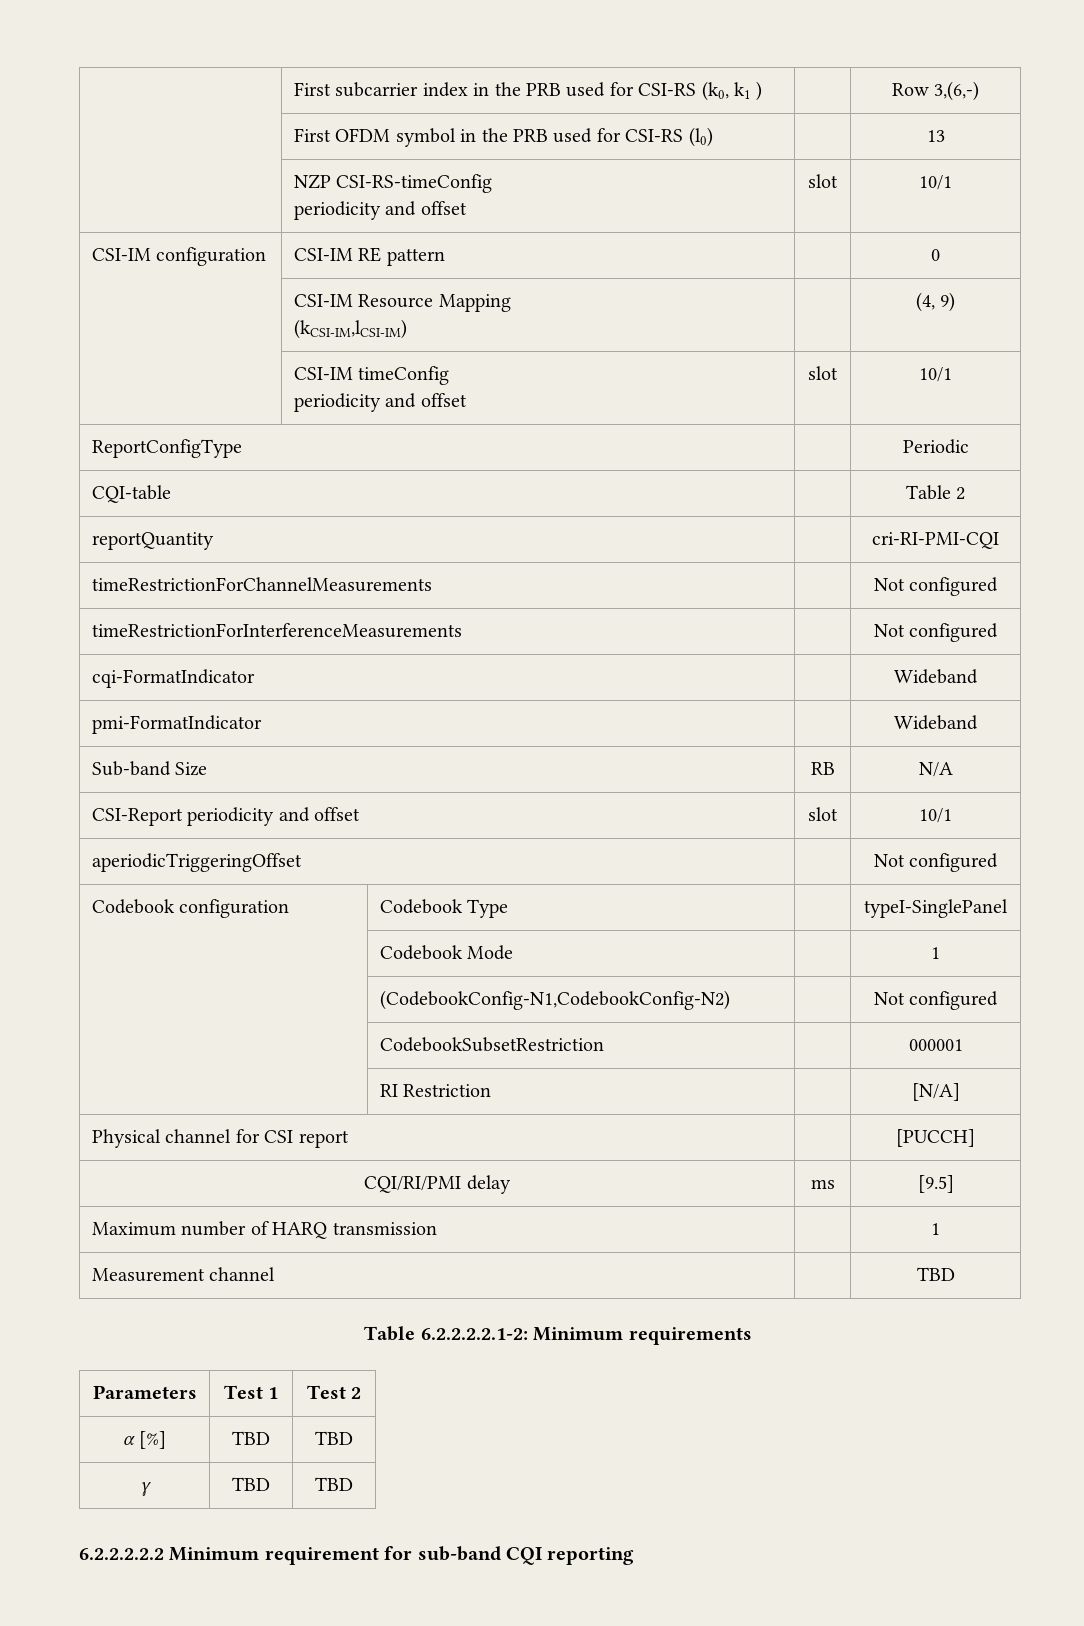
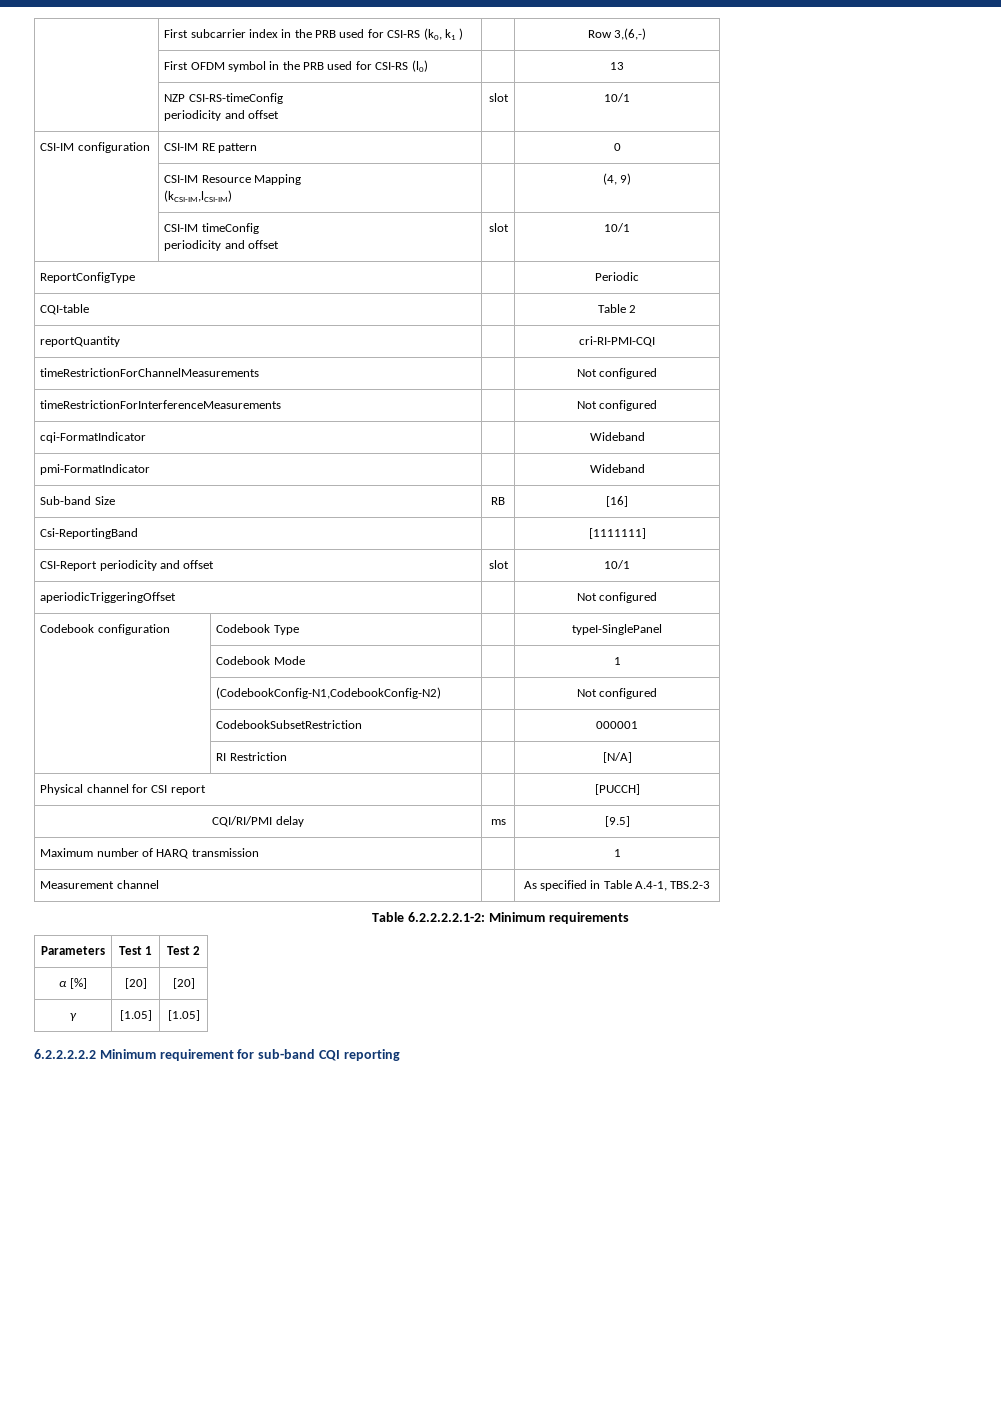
- Sub-band Size | RB | N/A
+ Sub-band Size | RB | [16]
+ Csi-ReportingBand | | [1111111]
- Measurement channel | | TBD
+ Measurement channel | | As specified in Table A.4-1, TBS.2-3
- α [%] | TBD | TBD
+ α [%] | [20] | [20]
- γ | TBD | TBD
+ γ | [1.05] | [1.05]

